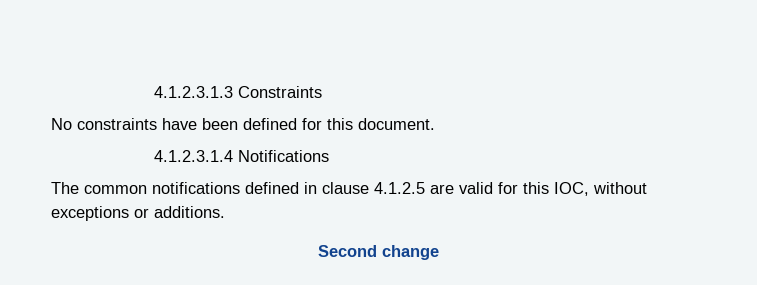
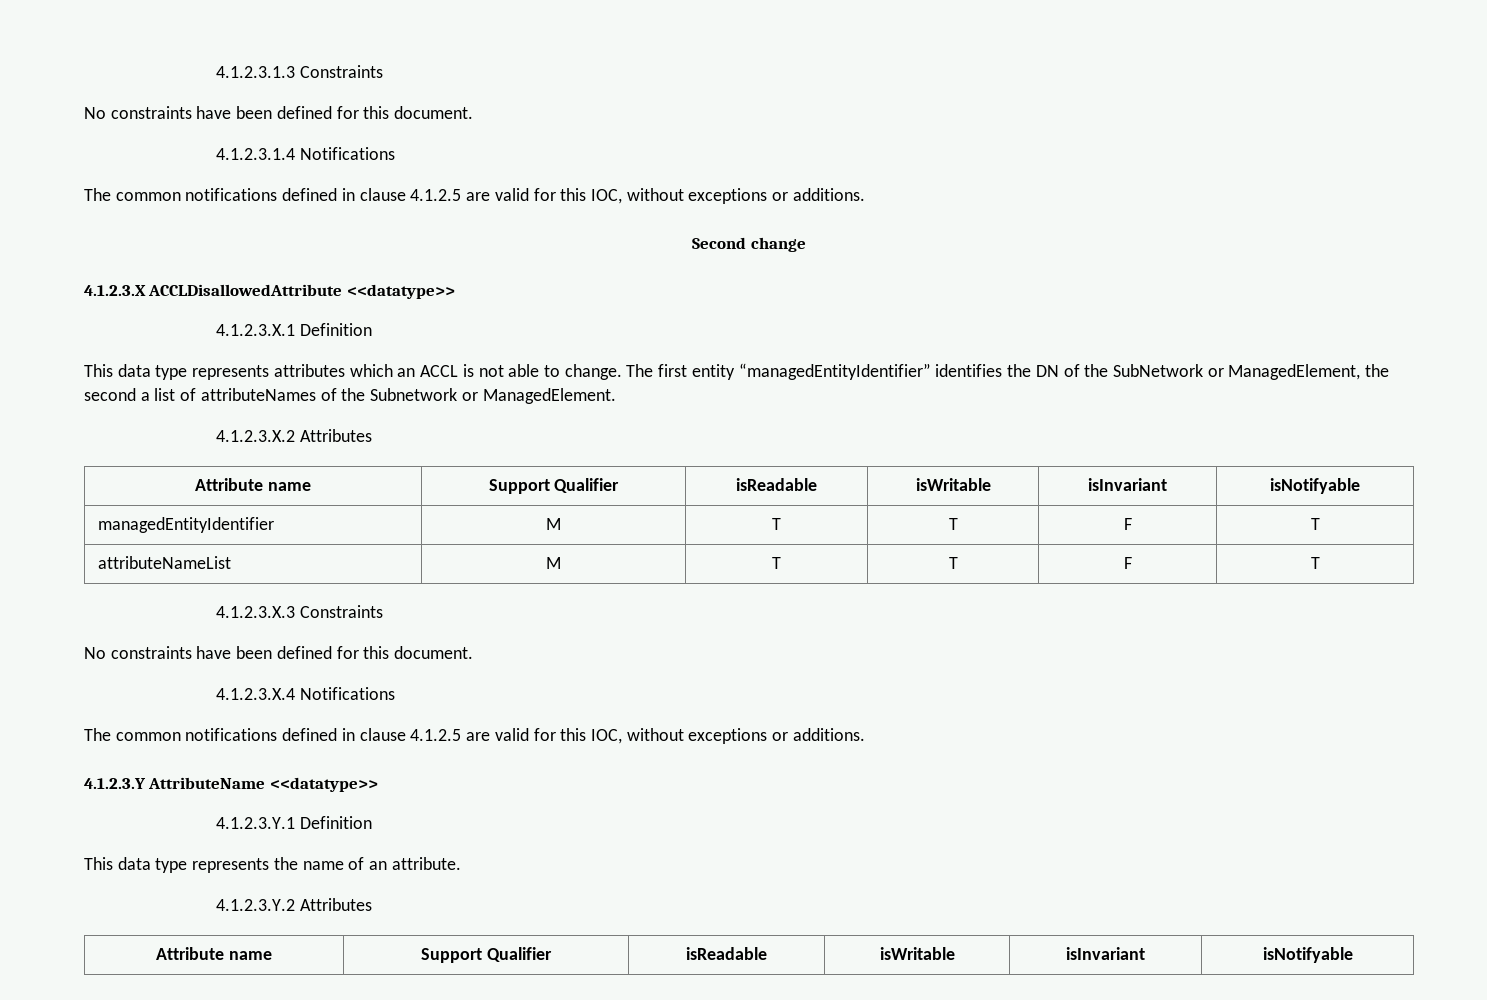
+ 4.1.2.3.X ACCLDisallowedAttribute <<datatype>>
+ 4.1.2.3.X.1 Definition
+ This data type represents attributes which an ACCL is not able to change. The first entity “managedEntityIdentifier” identifies the DN of the SubNetwork or ManagedElement, the second a list of attributeNames of the Subnetwork or ManagedElement.
+ 4.1.2.3.X.2 Attributes
+ Attribute name | Support Qualifier | isReadable | isWritable | isInvariant | isNotifyable
+ managedEntityIdentifier | M | T | T | F | T
+ attributeNameList | M | T | T | F | T
+ 4.1.2.3.X.3 Constraints
+ No constraints have been defined for this document.
+ 4.1.2.3.X.4 Notifications
+ The common notifications defined in clause 4.1.2.5 are valid for this IOC, without exceptions or additions.
+ 4.1.2.3.Y AttributeName <<datatype>>
+ 4.1.2.3.Y.1 Definition
+ This data type represents the name of an attribute.
+ 4.1.2.3.Y.2 Attributes
+ Attribute name | Support Qualifier | isReadable | isWritable | isInvariant | isNotifyable

